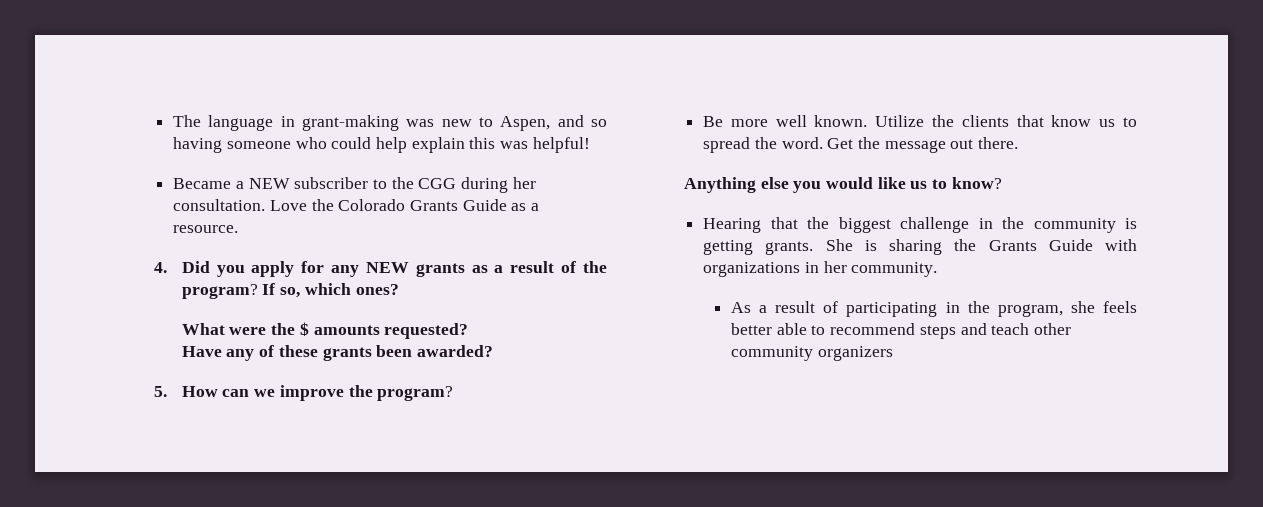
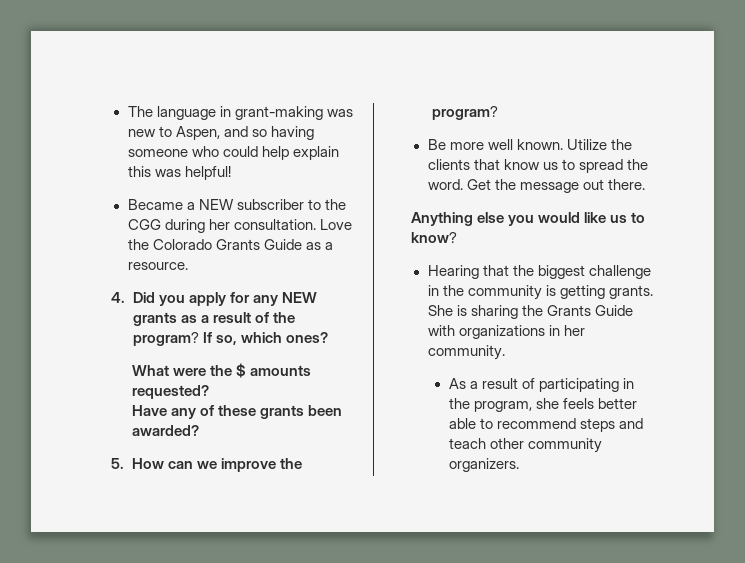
- As a result of participating in the program, she feels better able to recommend steps and teach other community organizers
+ As a result of participating in the program, she feels better able to recommend steps and teach other community organizers.

